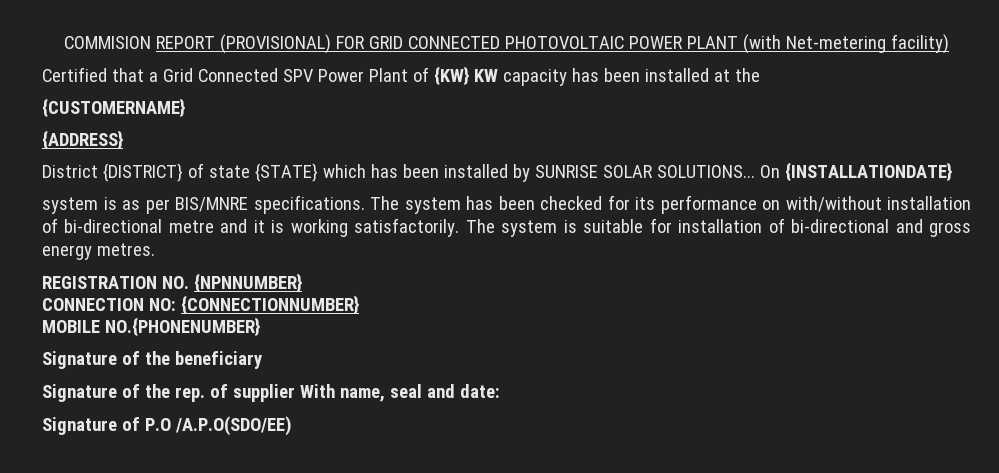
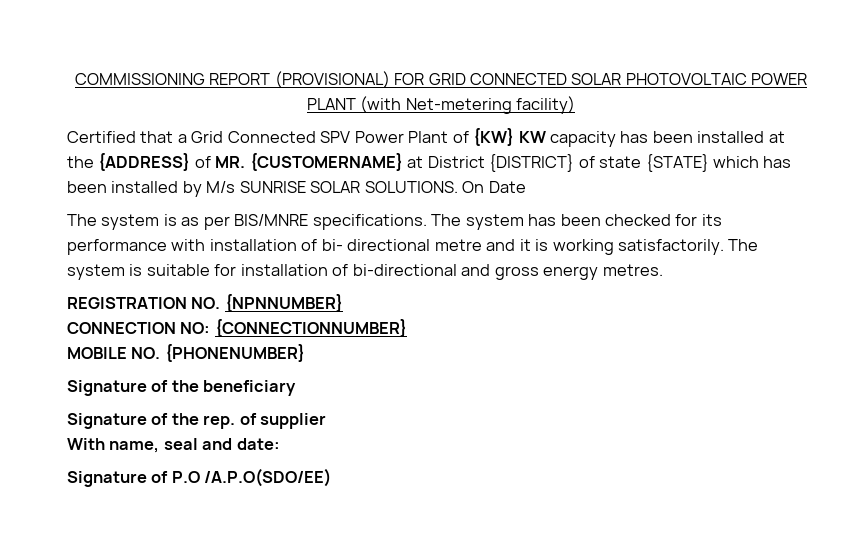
- COMMISION REPORT (PROVISIONAL) FOR GRID CONNECTED PHOTOVOLTAIC POWER PLANT (with Net-metering facility)
+ COMMISSIONING REPORT (PROVISIONAL) FOR GRID CONNECTED SOLAR PHOTOVOLTAIC POWER PLANT (with Net-metering facility)
- Certified that a Grid Connected SPV Power Plant of {KW} KW capacity has been installed at the
- {CUSTOMERNAME}
- {ADDRESS}
- District {DISTRICT} of state {STATE} which has been installed by SUNRISE SOLAR SOLUTIONS... On {INSTALLATIONDATE}
- system is as per BIS/MNRE specifications.
+ Certified that a Grid Connected SPV Power Plant of {KW} KW capacity has been installed at the {ADDRESS} of MR. {CUSTOMERNAME} at District {DISTRICT} of state {STATE} which has been installed by M/s SUNRISE SOLAR SOLUTIONS. On Date
+ The system is as per BIS/MNRE specifications.
- The system has been checked for its performance on with/without installation of bi-directional metre and it is working satisfactorily.
+ The system has been checked for its performance with installation of bi- directional metre and it is working satisfactorily.
- MOBILE NO.{PHONENUMBER}
+ MOBILE NO. {PHONENUMBER}
- Signature of the rep. of supplier With name, seal and date:
+ Signature of the rep. of supplier
+ With name, seal and date:

